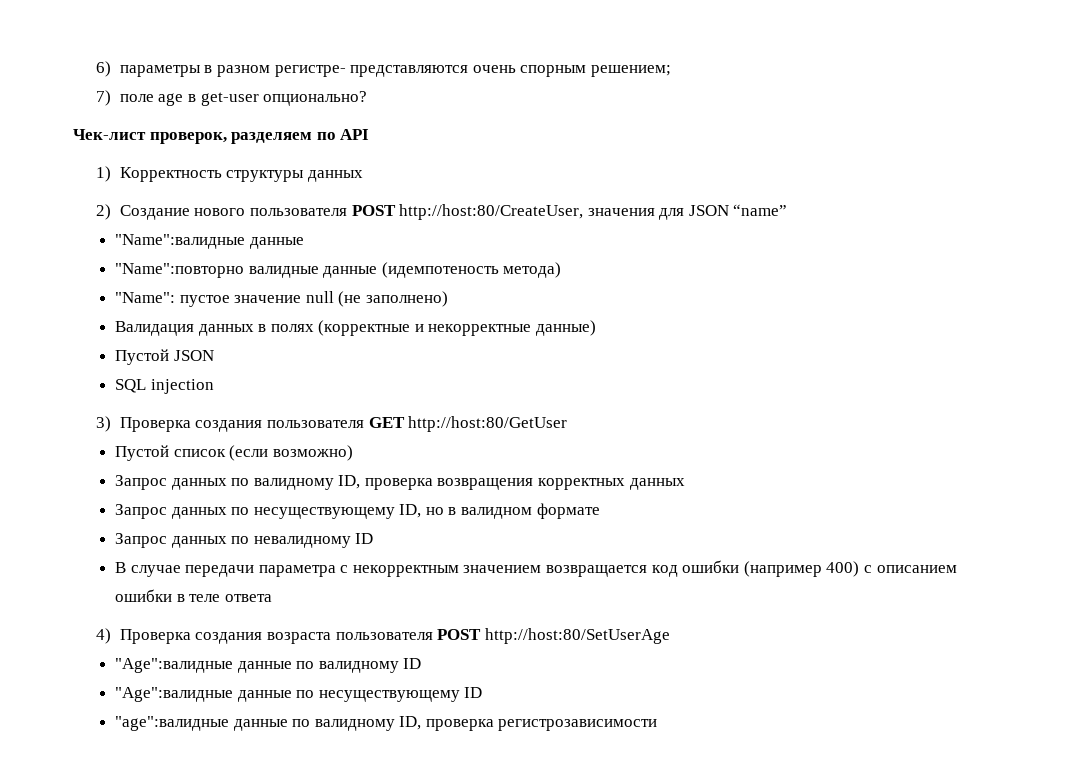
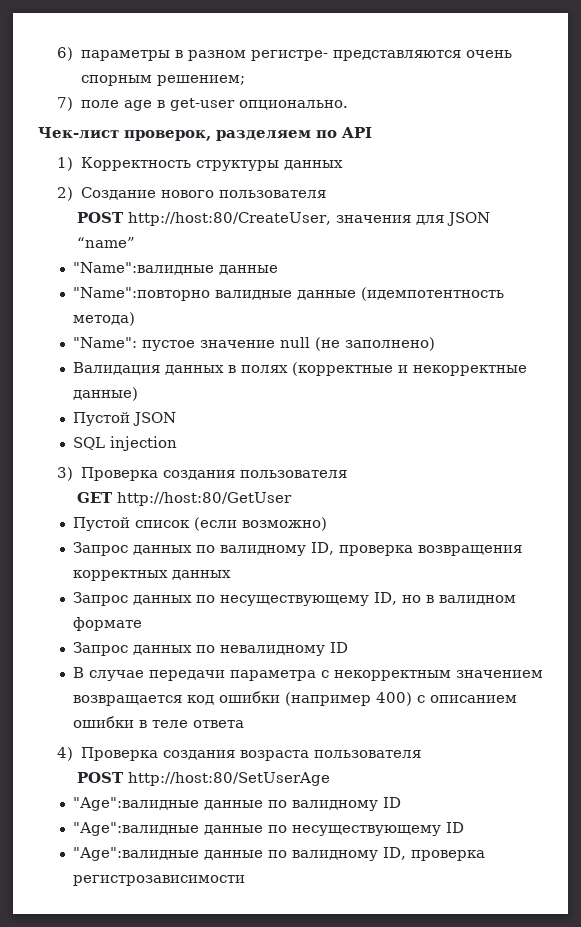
- 7) поле age в get-user опционально?
+ 7) поле age в get-user опционально.
- 2) Создание нового пользователя POST http://host:80/CreateUser, значения для JSON “name”
+ 2) Создание нового пользователя
+ POST http://host:80/CreateUser, значения для JSON “name”
- "Name":повторно валидные данные (идемпотеность метода)
+ "Name":повторно валидные данные (идемпотентность метода)
- 3) Проверка создания пользователя GET http://host:80/GetUser
+ 3) Проверка создания пользователя
+ GET http://host:80/GetUser
- 4) Проверка создания возраста пользователя POST http://host:80/SetUserAge
+ 4) Проверка создания возраста пользователя
+ POST http://host:80/SetUserAge
- "age":валидные данные по валидному ID, проверка регистрозависимости
+ "Аge":валидные данные по валидному ID, проверка регистрозависимости

